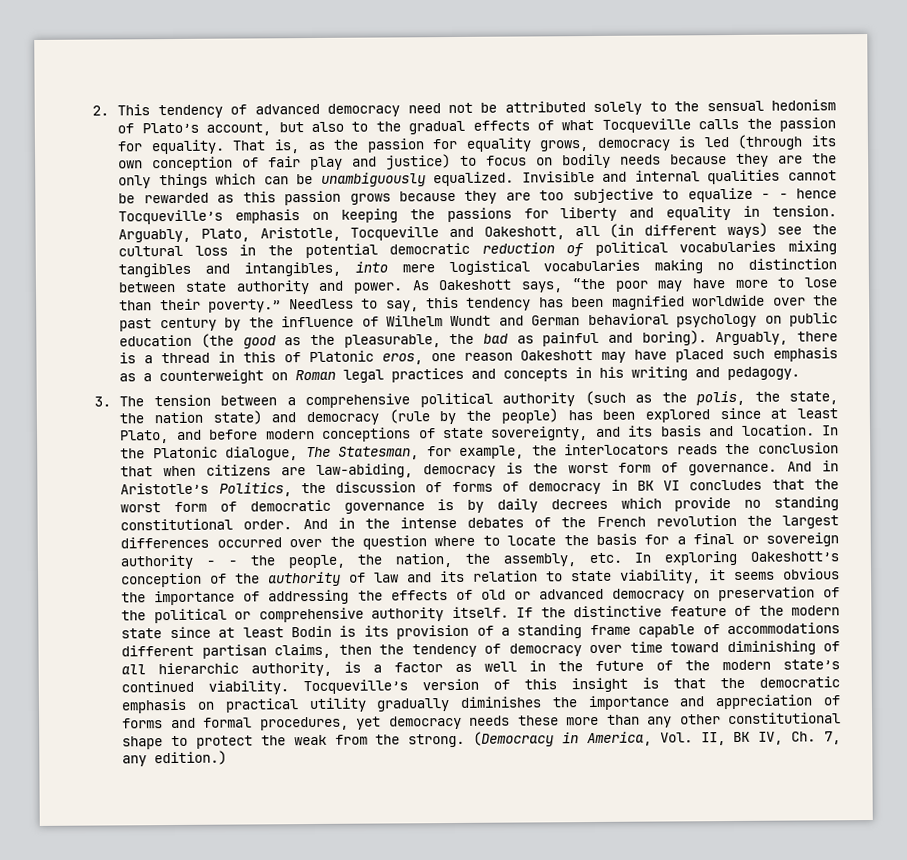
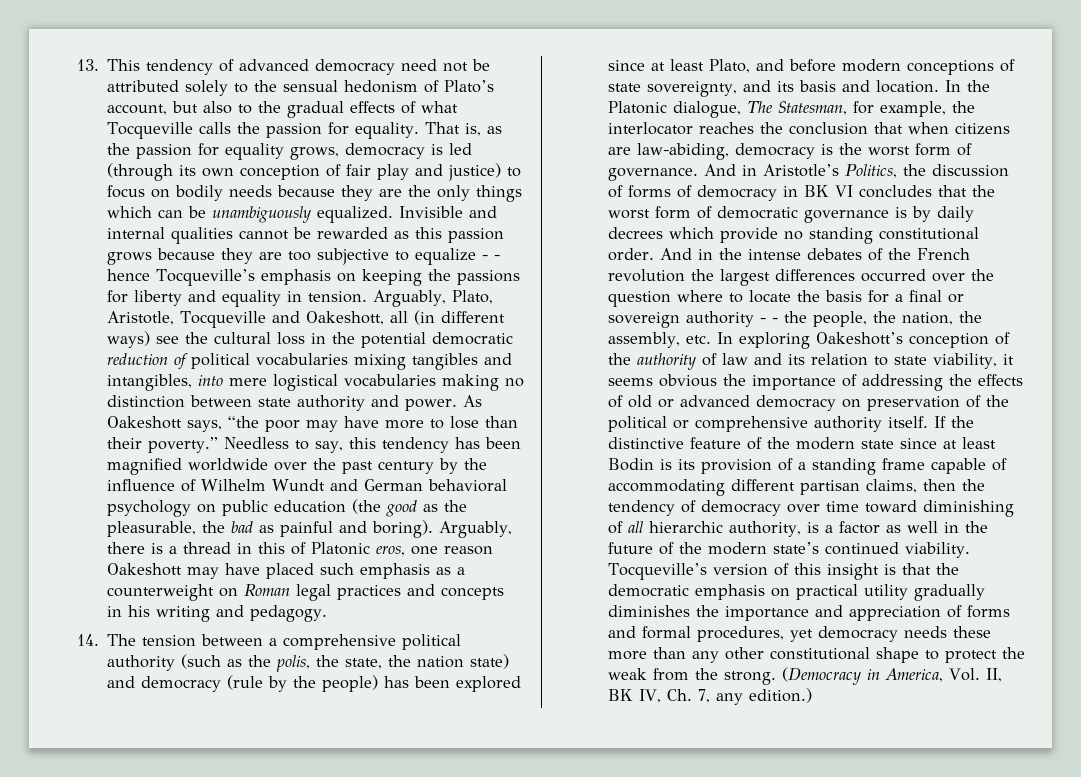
- 2. This tendency of advanced democracy need not be attributed solely to the sensual hedonism of Plato’s account, but also to the gradual effects of what Tocqueville calls the passion for equality.
+ 13. This tendency of advanced democracy need not be attributed solely to the sensual hedonism of Plato’s account, but also to the gradual effects of what Tocqueville calls the passion for equality.
- 3. The tension between a comprehensive political authority (such as the polis, the state, the nation state) and democracy (rule by the people) has been explored since at least Plato, and before modern conceptions of state sovereignty, and its basis and location.
+ 14. The tension between a comprehensive political authority (such as the polis, the state, the nation state) and democracy (rule by the people) has been explored since at least Plato, and before modern conceptions of state sovereignty, and its basis and location.
- In the Platonic dialogue, The Statesman, for example, the interlocators reads the conclusion that when citizens are law-abiding, democracy is the worst form of governance.
+ In the Platonic dialogue, The Statesman, for example, the interlocator reaches the conclusion that when citizens are law-abiding, democracy is the worst form of governance.
- If the distinctive feature of the modern state since at least Bodin is its provision of a standing frame capable of accommodations different partisan claims, then the tendency of democracy over time toward diminishing of all hierarchic authority, is a factor as well in the future of the modern state’s continued viability.
+ If the distinctive feature of the modern state since at least Bodin is its provision of a standing frame capable of accommodating different partisan claims, then the tendency of democracy over time toward diminishing of all hierarchic authority, is a factor as well in the future of the modern state’s continued viability.

